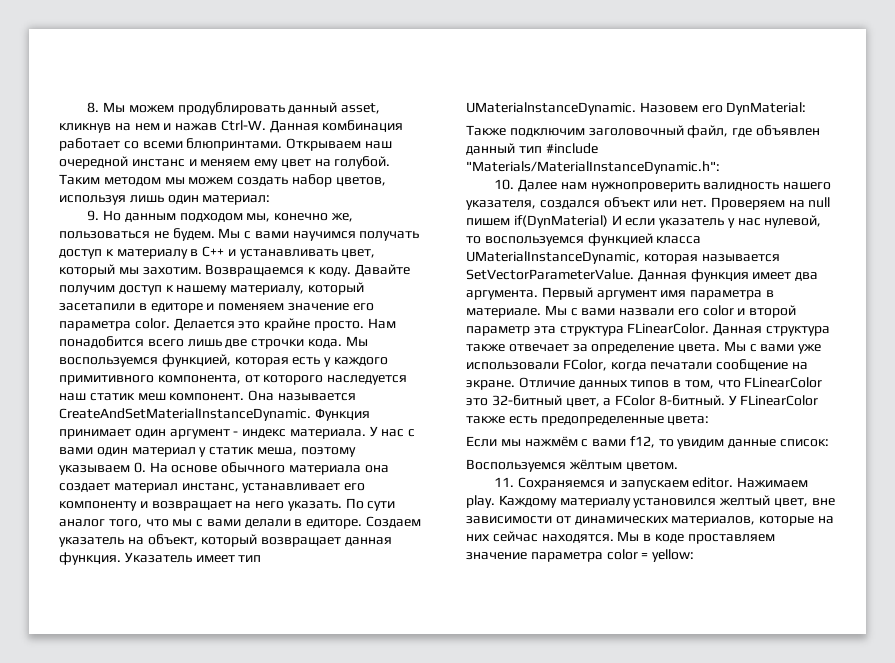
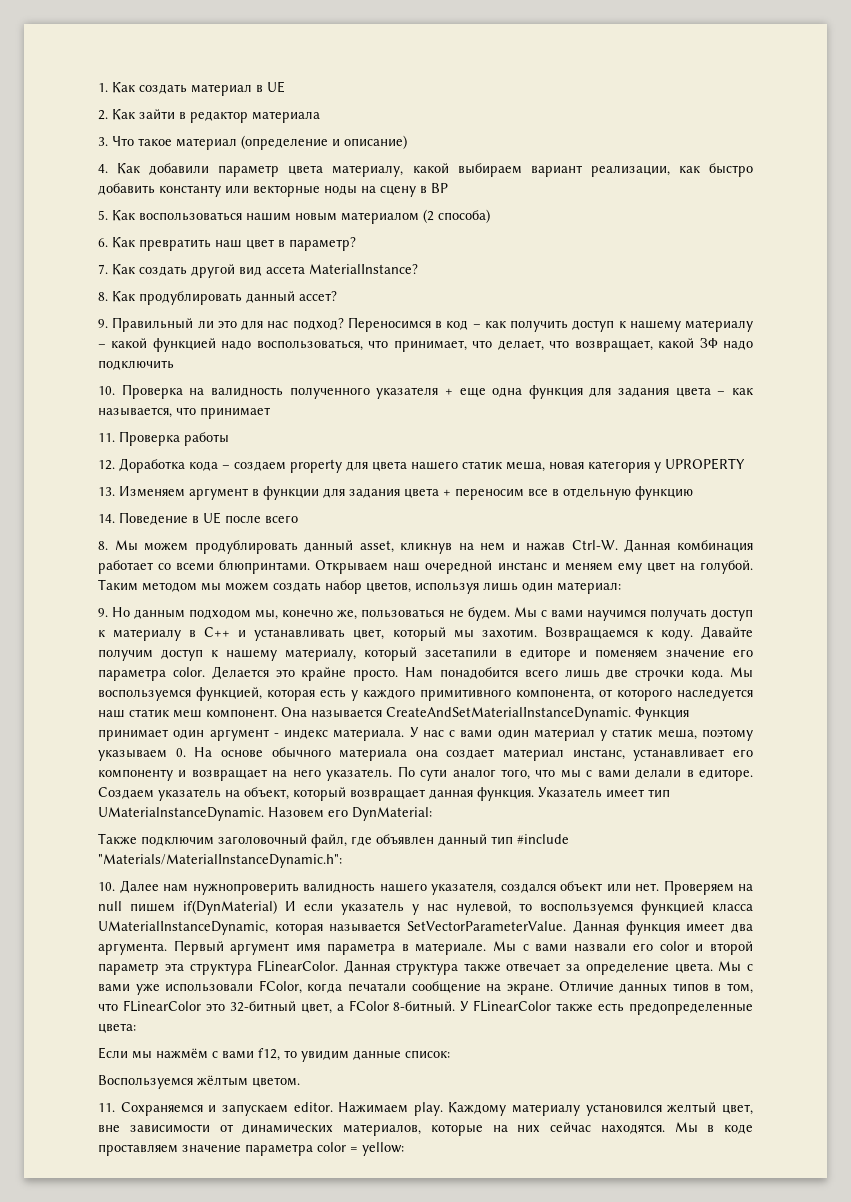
+ 1. Как создать материал в UE
+ 2. Как зайти в редактор материала
+ 3. Что такое материал (определение и описание)
+ 4. Как добавили параметр цвета материалу, какой выбираем вариант реализации, как быстро добавить константу или векторные ноды на сцену в BP
+ 5. Как воспользоваться нашим новым материалом (2 способа)
+ 6. Как превратить наш цвет в параметр?
+ 7. Как создать другой вид ассета MaterialInstance?
+ 8. Как продублировать данный ассет?
+ 9. Правильный ли это для нас подход? Переносимся в код – как получить доступ к нашему материалу – какой функцией надо воспользоваться, что принимает, что делает, что возвращает, какой ЗФ надо подключить
+ 10. Проверка на валидность полученного указателя + еще одна функция для задания цвета – как называется, что принимает
+ 11. Проверка работы
+ 12. Доработка кода – создаем property для цвета нашего статик меша, новая категория у UPROPERTY
+ 13. Изменяем аргумент в функции для задания цвета + переносим все в отдельную функцию
+ 14. Поведение в UE после всего
- У нас с вами один материал у статик меша, поэтому указываем 0. На основе обычного материала она создает материал инстанс, устанавливает его компоненту и возвращает на него указать.
+ У нас с вами один материал у статик меша, поэтому указываем 0. На основе обычного материала она создает материал инстанс, устанавливает его компоненту и возвращает на него указатель.

